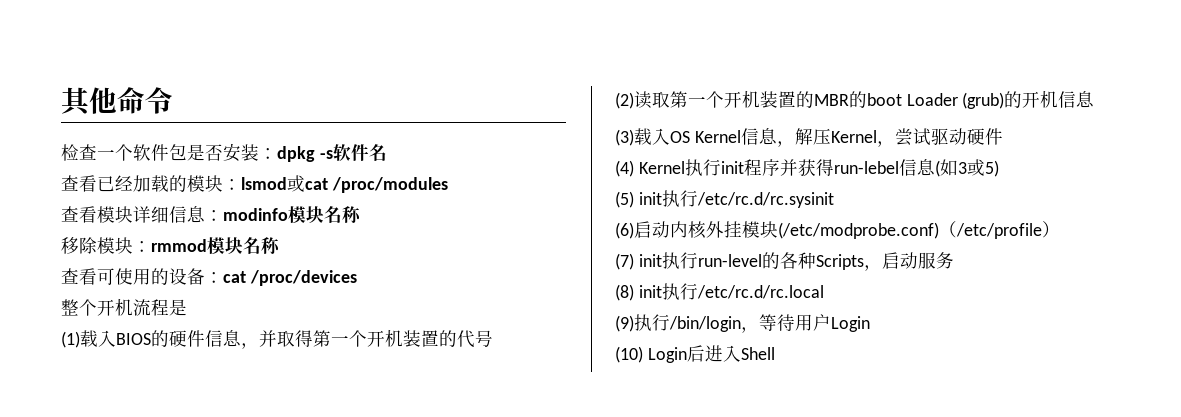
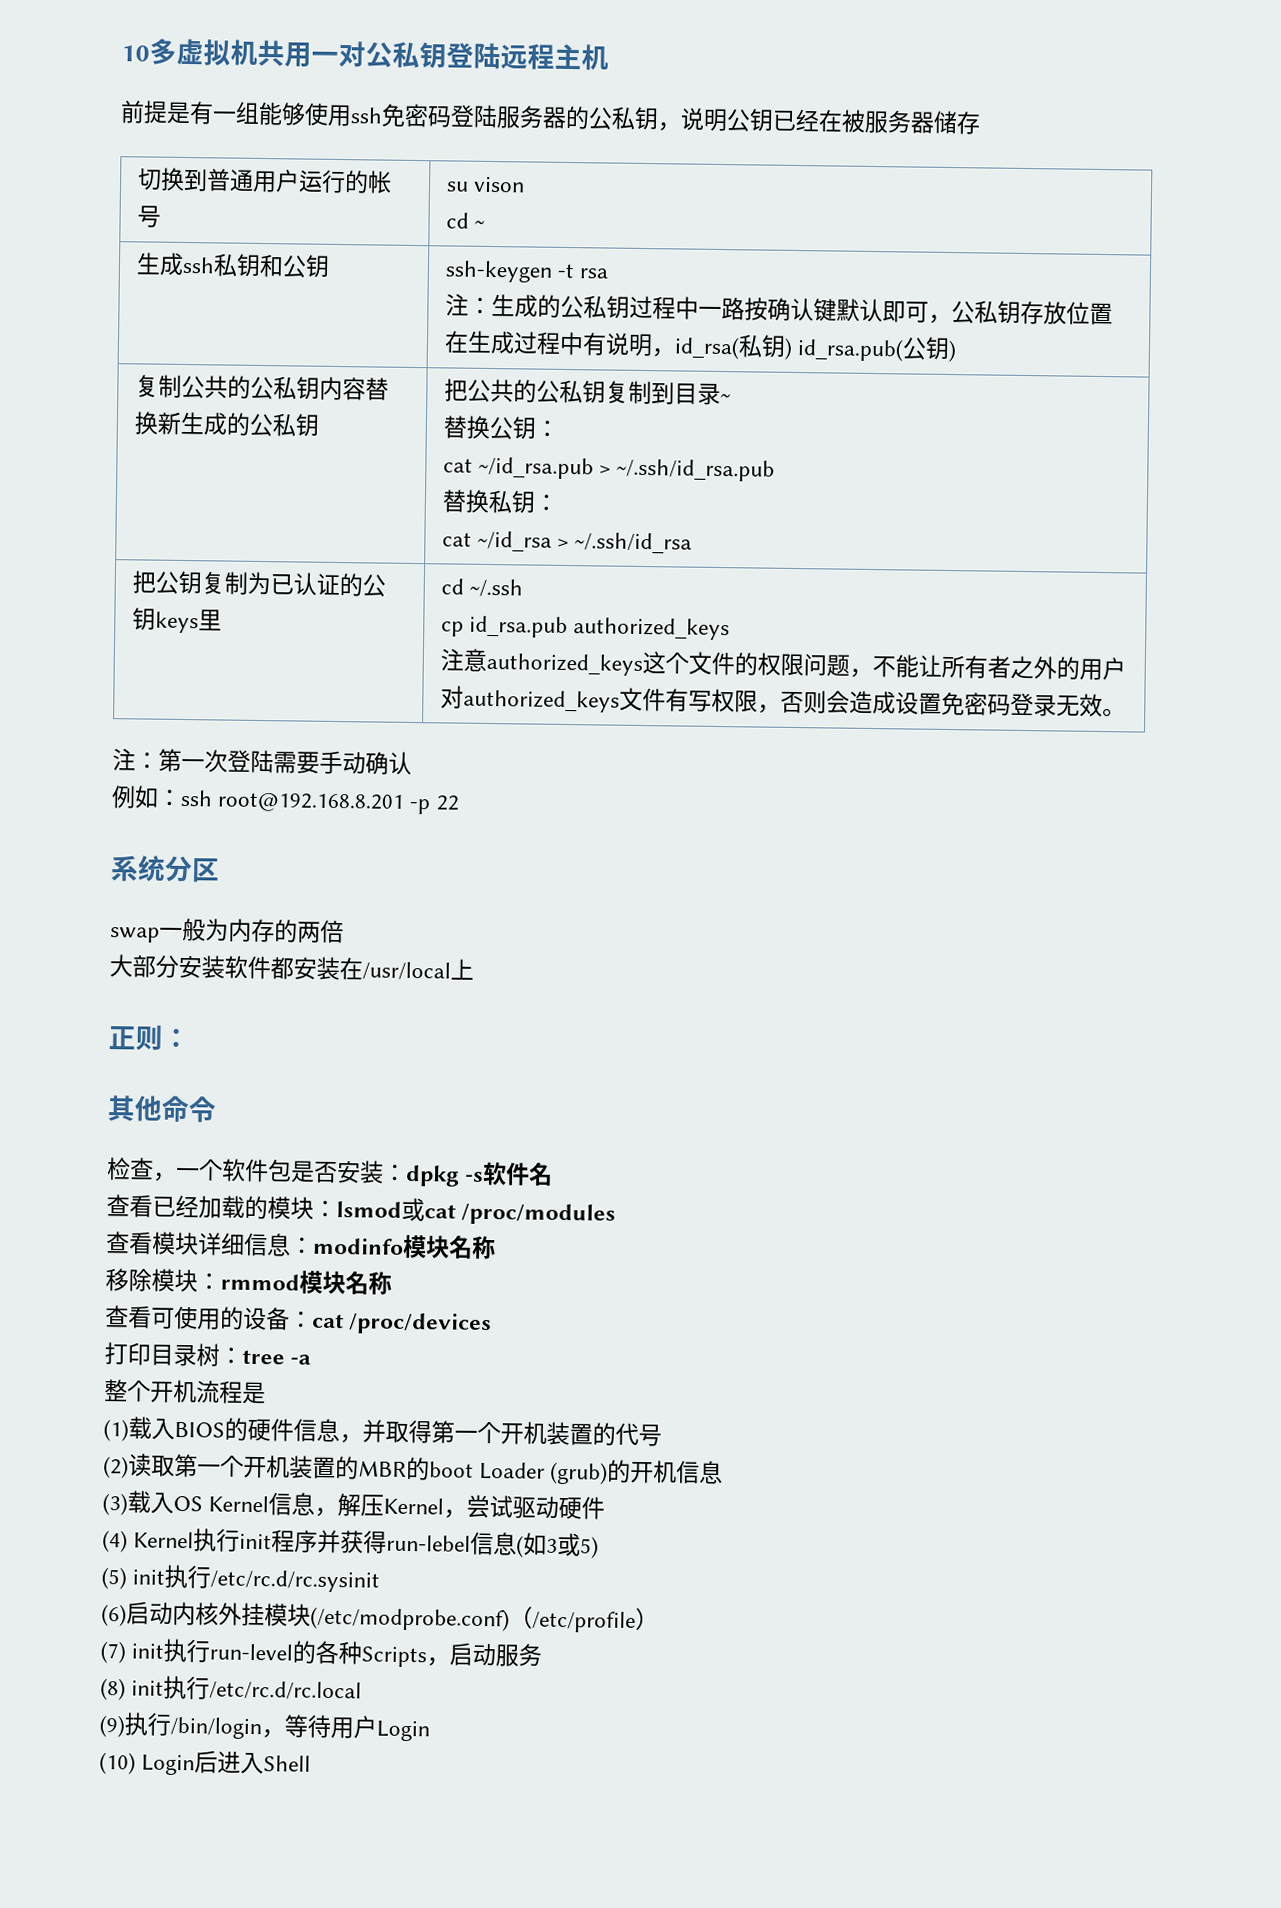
+ 10多虚拟机共用一对公私钥登陆远程主机
+ 前提是有一组能够使用ssh免密码登陆服务器的公私钥，说明公钥已经在被服务器储存
+ 切换到普通用户运行的帐号 | su vison
+ cd ~
+ 生成ssh私钥和公钥 | ssh-keygen -t rsa
+ 注：生成的公私钥过程中一路按确认键默认即可，公私钥存放位置在生成过程中有说明，id_rsa(私钥) id_rsa.pub(公钥)
+ 复制公共的公私钥内容替换新生成的公私钥 | 把公共的公私钥复制到目录~
+ 替换公钥：
+ cat ~/id_rsa.pub > ~/.ssh/id_rsa.pub
+ 替换私钥：
+ cat ~/id_rsa > ~/.ssh/id_rsa
+ 把公钥复制为已认证的公钥keys里 | cd ~/.ssh
+ cp id_rsa.pub authorized_keys
+ 注意authorized_keys这个文件的权限问题，不能让所有者之外的用户对authorized_keys文件有写权限，否则会造成设置免密码登录无效。
+ 注：第一次登陆需要手动确认
+ 例如：ssh root@192.168.8.201 -p 22
+ 系统分区
+ swap一般为内存的两倍
+ 大部分安装软件都安装在/usr/local上
+ 正则：
- 检查一个软件包是否安装：dpkg -s软件名
+ 检查，一个软件包是否安装：dpkg -s软件名
+ 打印目录树：tree -a

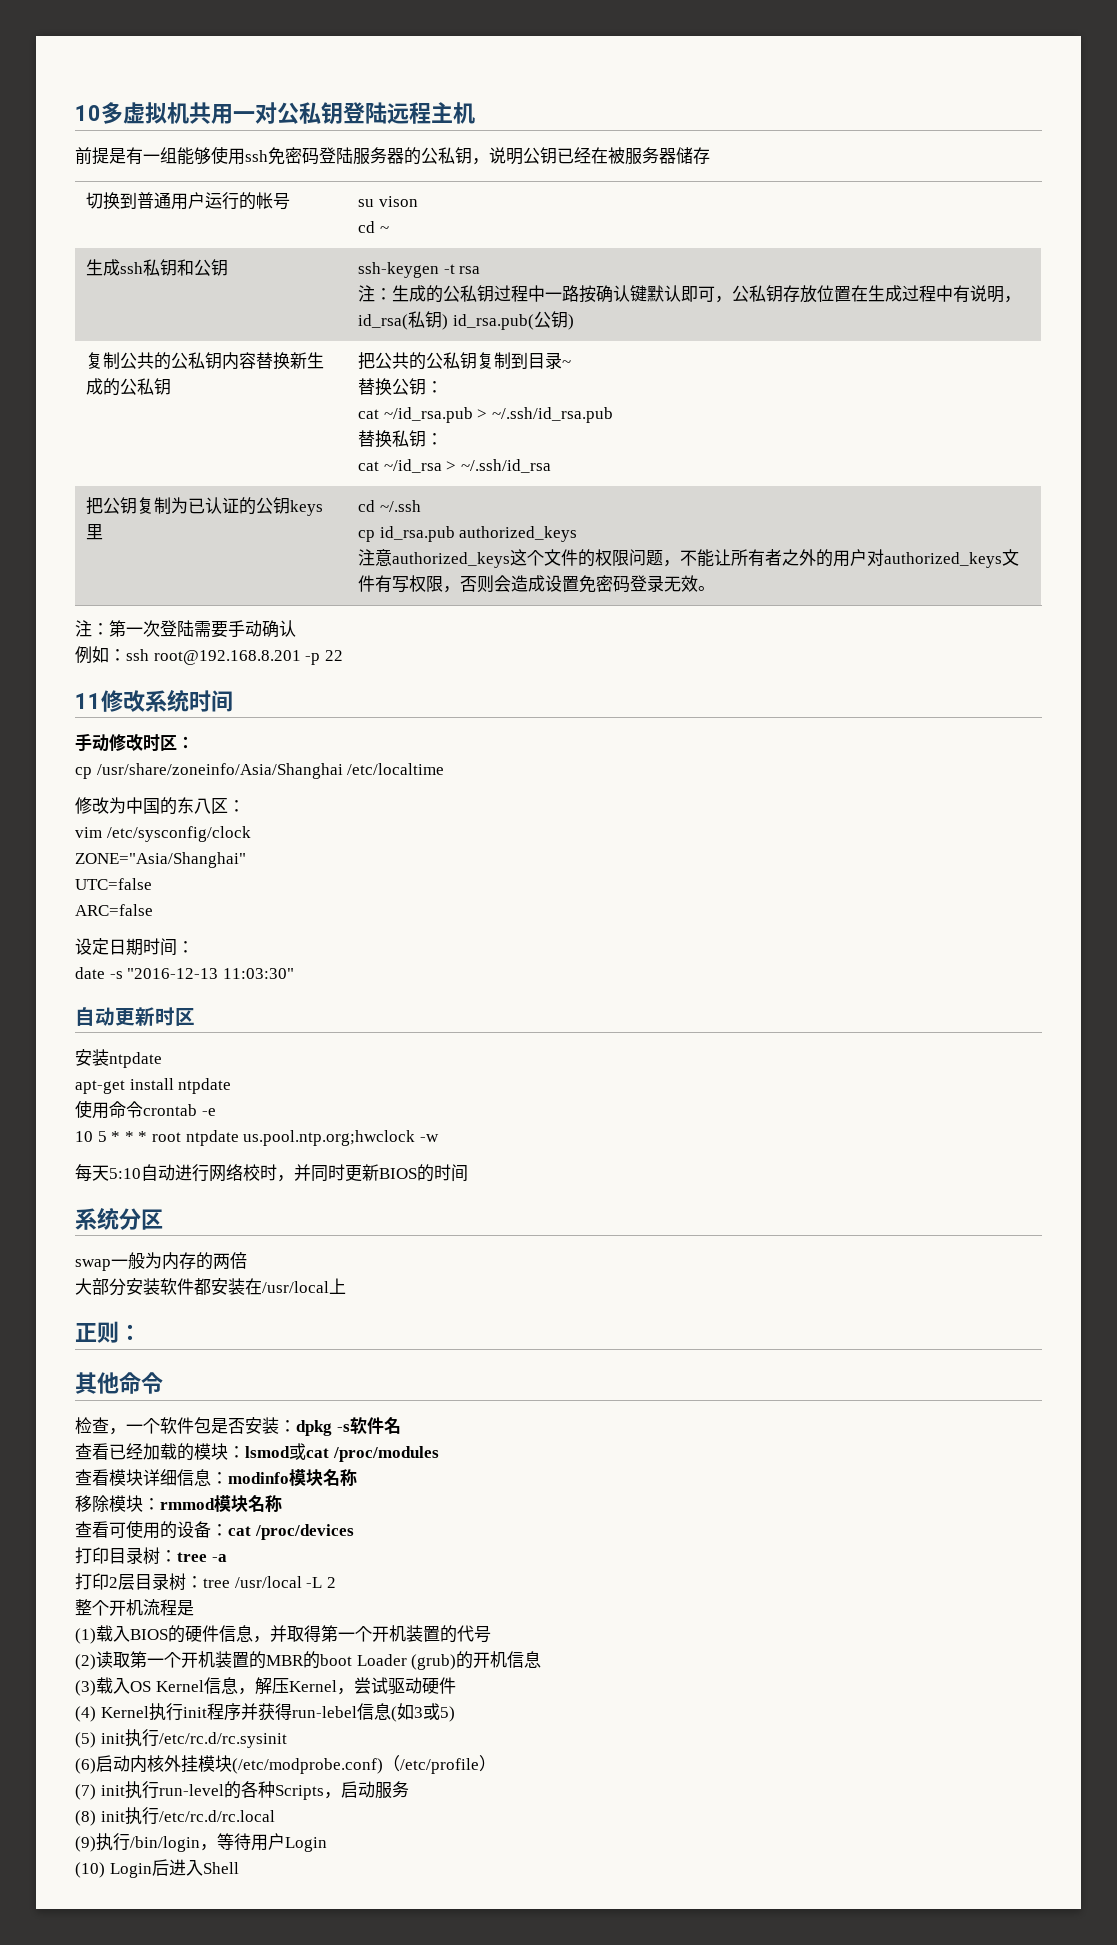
+ 11修改系统时间
+ 手动修改时区：
+ cp /usr/share/zoneinfo/Asia/Shanghai /etc/localtime
+ 修改为中国的东八区：
+ vim /etc/sysconfig/clock
+ ZONE="Asia/Shanghai"
+ UTC=false
+ ARC=false
+ 设定日期时间：
+ date -s "2016-12-13 11:03:30"
+ 自动更新时区
+ 安装ntpdate
+ apt-get install ntpdate
+ 使用命令crontab -e
+ 10 5 * * * root ntpdate us.pool.ntp.org;hwclock -w
+ 每天5:10自动进行网络校时，并同时更新BIOS的时间
+ 打印2层目录树：tree /usr/local -L 2

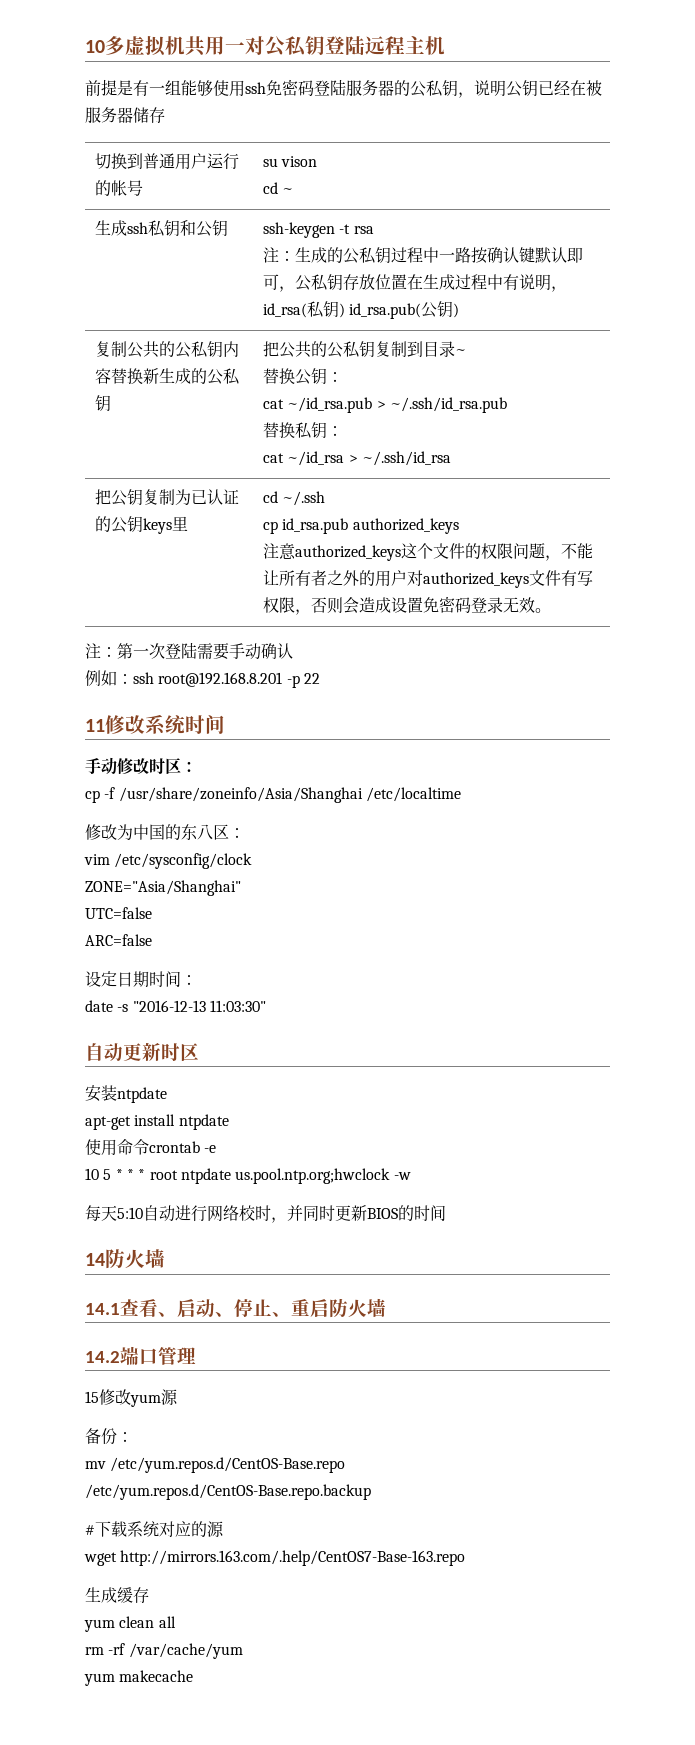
- cp /usr/share/zoneinfo/Asia/Shanghai /etc/localtime
+ cp -f /usr/share/zoneinfo/Asia/Shanghai /etc/localtime
- 系统分区
- swap一般为内存的两倍
- 大部分安装软件都安装在/usr/local上
- 正则：
- 其他命令
- 检查，一个软件包是否安装：dpkg -s软件名
- 查看已经加载的模块：lsmod或cat /proc/modules
- 查看模块详细信息：modinfo模块名称
- 移除模块：rmmod模块名称
- 查看可使用的设备：cat /proc/devices
- 打印目录树：tree -a
- 打印2层目录树：tree /usr/local -L 2
- 整个开机流程是
- (1)载入BIOS的硬件信息，并取得第一个开机装置的代号
- (2)读取第一个开机装置的MBR的boot Loader (grub)的开机信息
- (3)载入OS Kernel信息，解压Kernel，尝试驱动硬件
- (4) Kernel执行init程序并获得run-lebel信息(如3或5)
- (5) init执行/etc/rc.d/rc.sysinit
- (6)启动内核外挂模块(/etc/modprobe.conf)（/etc/profile）
- (7) init执行run-level的各种Scripts，启动服务
- (8) init执行/etc/rc.d/rc.local
- (9)执行/bin/login，等待用户Login
- (10) Login后进入Shell
+ 14防火墙
+ 14.1查看、启动、停止、重启防火墙
+ 14.2端口管理
+ 15修改yum源
+ 备份：
+ mv /etc/yum.repos.d/CentOS-Base.repo /etc/yum.repos.d/CentOS-Base.repo.backup
+ #下载系统对应的源
+ wget http://mirrors.163.com/.help/CentOS7-Base-163.repo
+ 生成缓存
+ yum clean all
+ rm -rf /var/cache/yum
+ yum makecache

